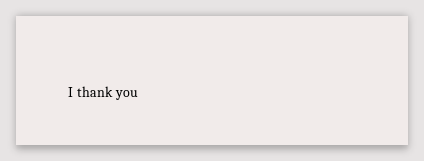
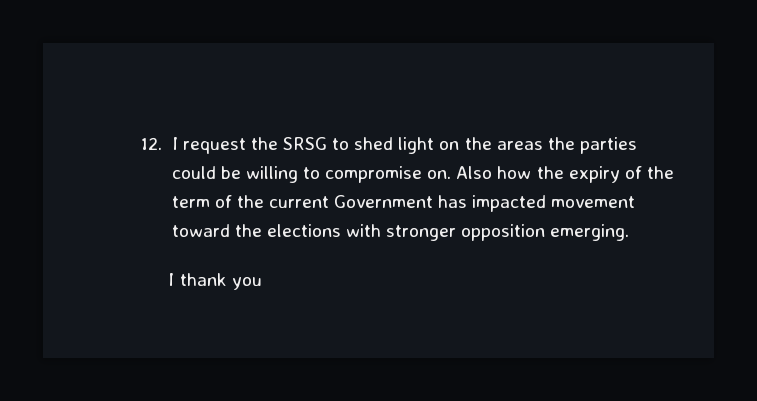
+ 12. I request the SRSG to shed light on the areas the parties could be willing to compromise on. Also how the expiry of the term of the current Government has impacted movement toward the elections with stronger opposition emerging.

